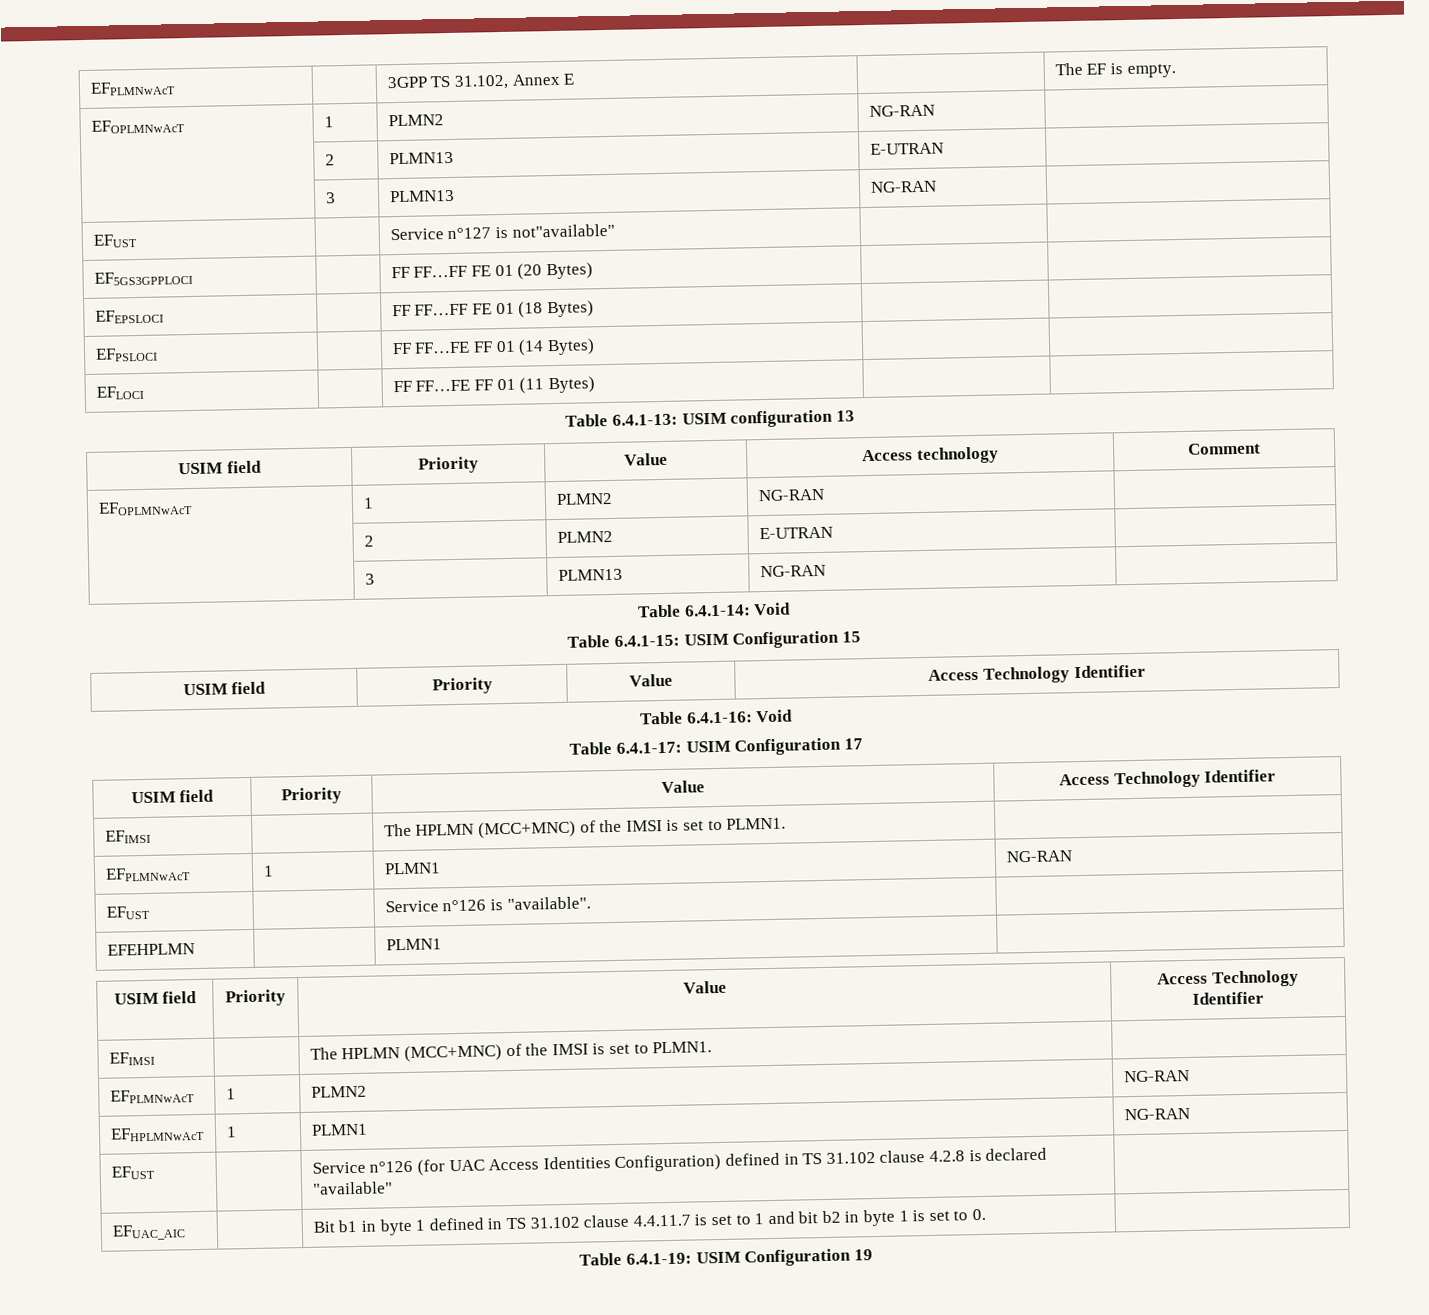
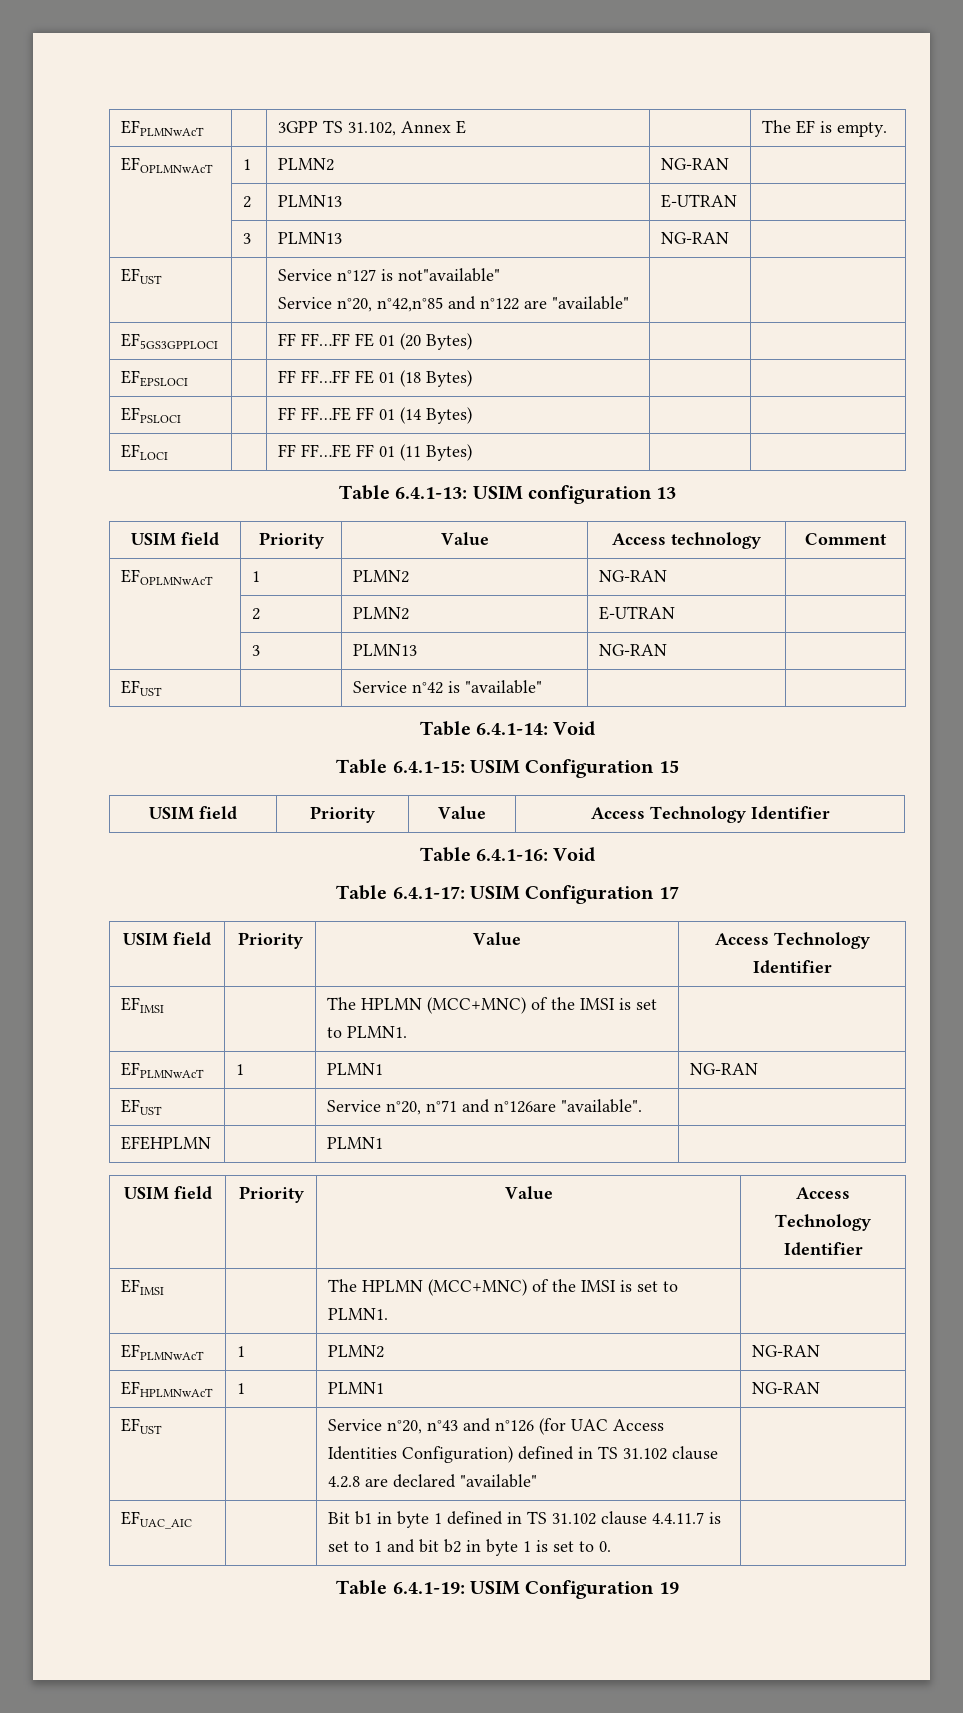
- EFUST | | Service n°127 is not"available" | |
+ EFUST | | Service n°127 is not"available"
+ Service n°20, n°42,n°85 and n°122 are "available" | |
+ EFUST | | Service n°42 is "available" | |
- EFUST | | Service n°126 is "available". |
+ EFUST | | Service n°20, n°71 and n°126are "available". |
- EFUST | | Service n°126 (for UAC Access Identities Configuration) defined in TS 31.102 clause 4.2.8 is declared "available" |
+ EFUST | | Service n°20, n°43 and n°126 (for UAC Access Identities Configuration) defined in TS 31.102 clause 4.2.8 are declared "available" |

